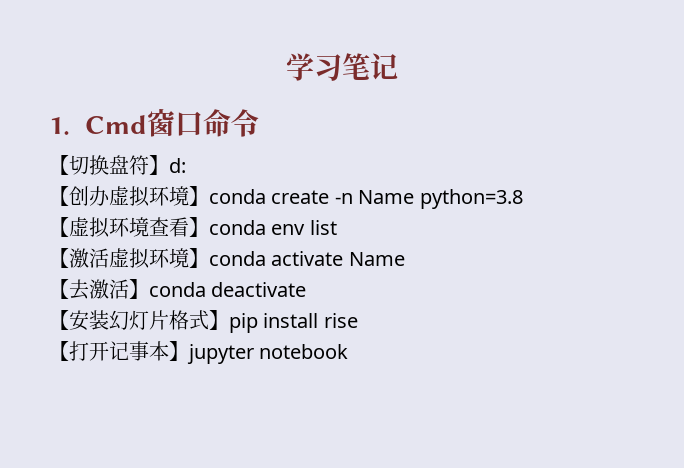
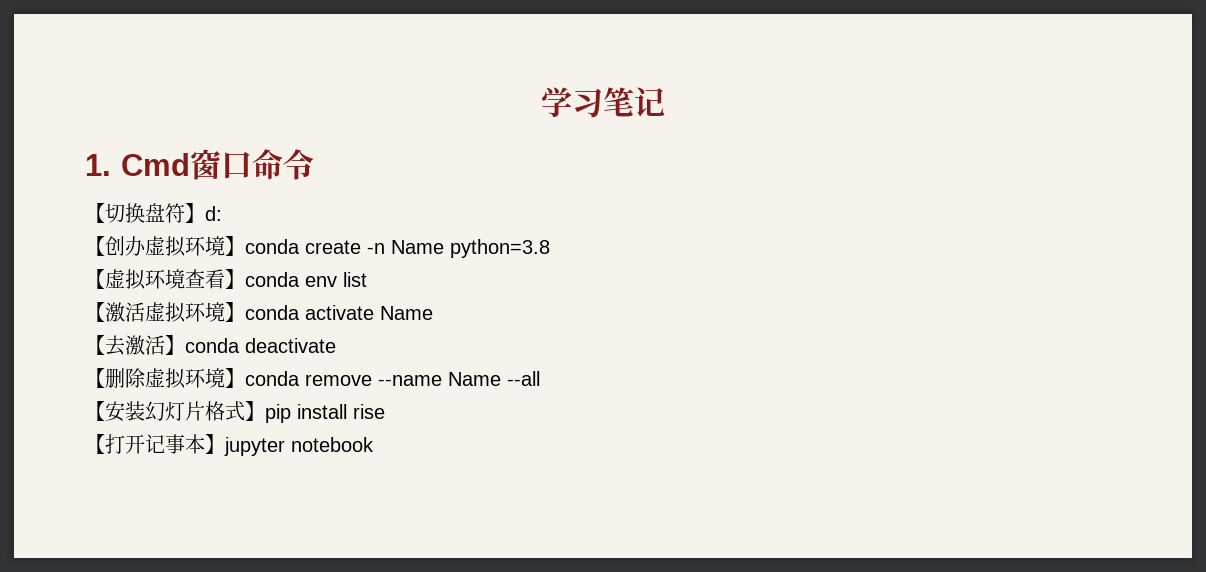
+ 【删除虚拟环境】conda remove --name Name --all

